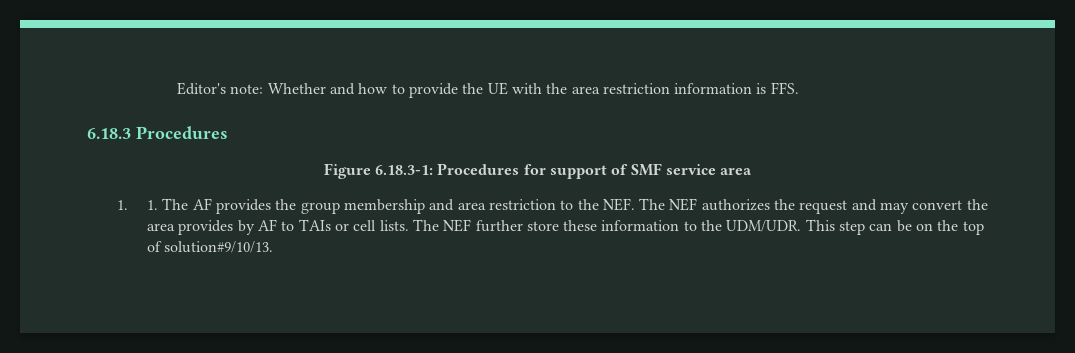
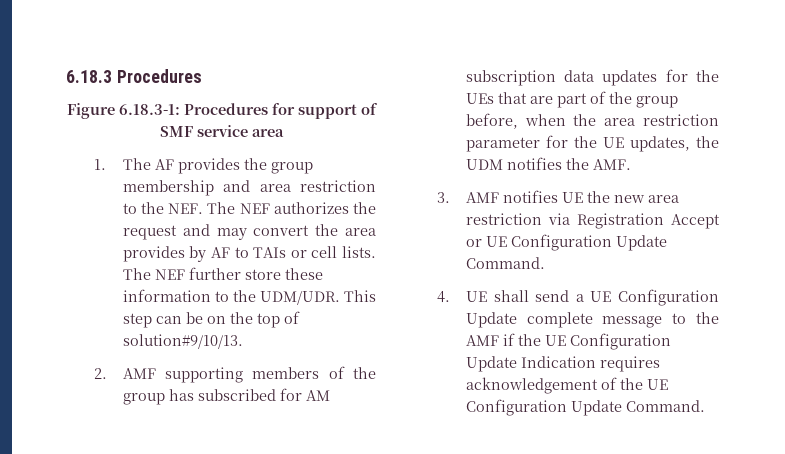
- Editor's note: Whether and how to provide the UE with the area restriction information is FFS.
- 1. 1. The AF provides the group membership and area restriction to the NEF. The NEF authorizes the request and may convert the area provides by AF to TAIs or cell lists.
+ 1. The AF provides the group membership and area restriction to the NEF. The NEF authorizes the request and may convert the area provides by AF to TAIs or cell lists.
+ 2. AMF supporting members of the group has subscribed for AM subscription data updates for the UEs that are part of the group before, when the area restriction parameter for the UE updates, the UDM notifies the AMF.
+ 3. AMF notifies UE the new area restriction via Registration Accept or UE Configuration Update Command.
+ 4. UE shall send a UE Configuration Update complete message to the AMF if the UE Configuration Update Indication requires acknowledgement of the UE Configuration Update Command.

